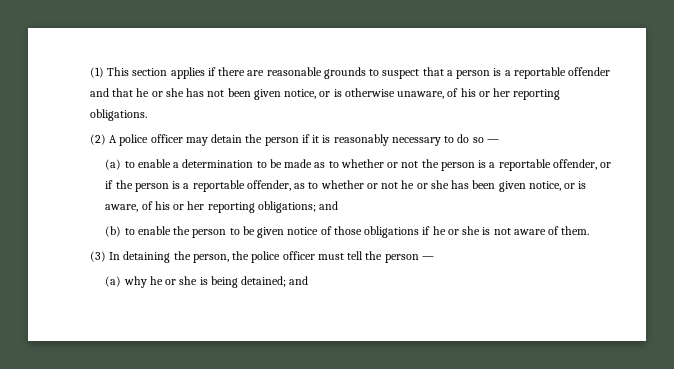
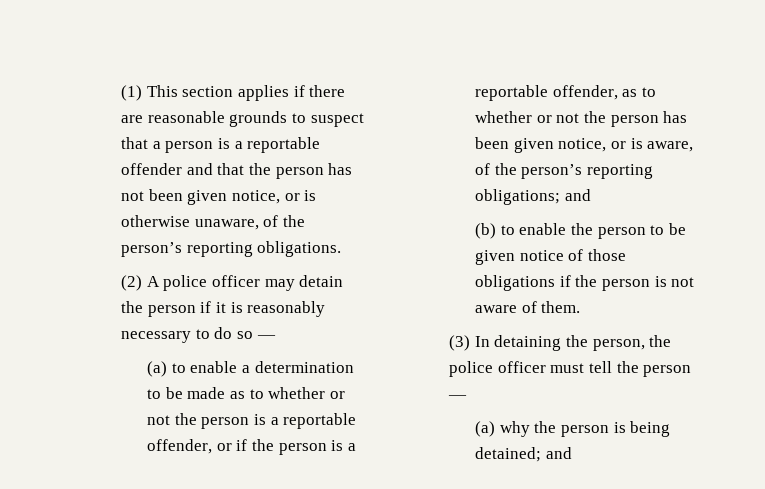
- (1) This section applies if there are reasonable grounds to suspect that a person is a reportable offender and that he or she has not been given notice, or is otherwise unaware, of his or her reporting obligations.
+ (1) This section applies if there are reasonable grounds to suspect that a person is a reportable offender and that the person has not been given notice, or is otherwise unaware, of the person’s reporting obligations.
- (a) to enable a determination to be made as to whether or not the person is a reportable offender, or if the person is a reportable offender, as to whether or not he or she has been given notice, or is aware, of his or her reporting obligations; and
+ (a) to enable a determination to be made as to whether or not the person is a reportable offender, or if the person is a reportable offender, as to whether or not the person has been given notice, or is aware, of the person’s reporting obligations; and
- (b) to enable the person to be given notice of those obligations if he or she is not aware of them.
+ (b) to enable the person to be given notice of those obligations if the person is not aware of them.
- (a) why he or she is being detained; and
+ (a) why the person is being detained; and

